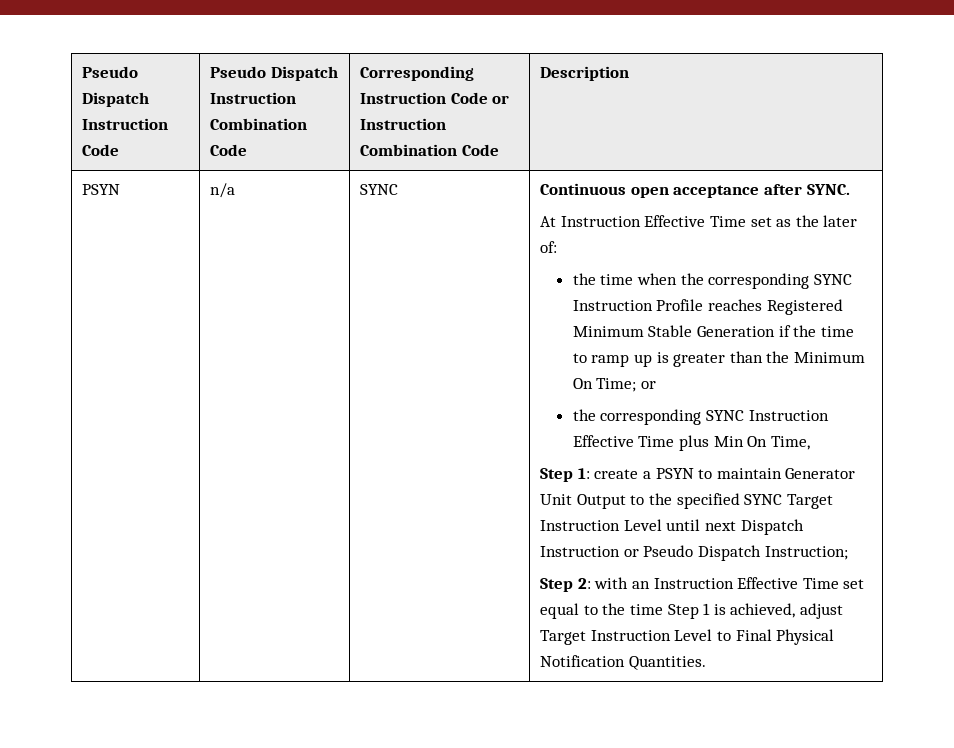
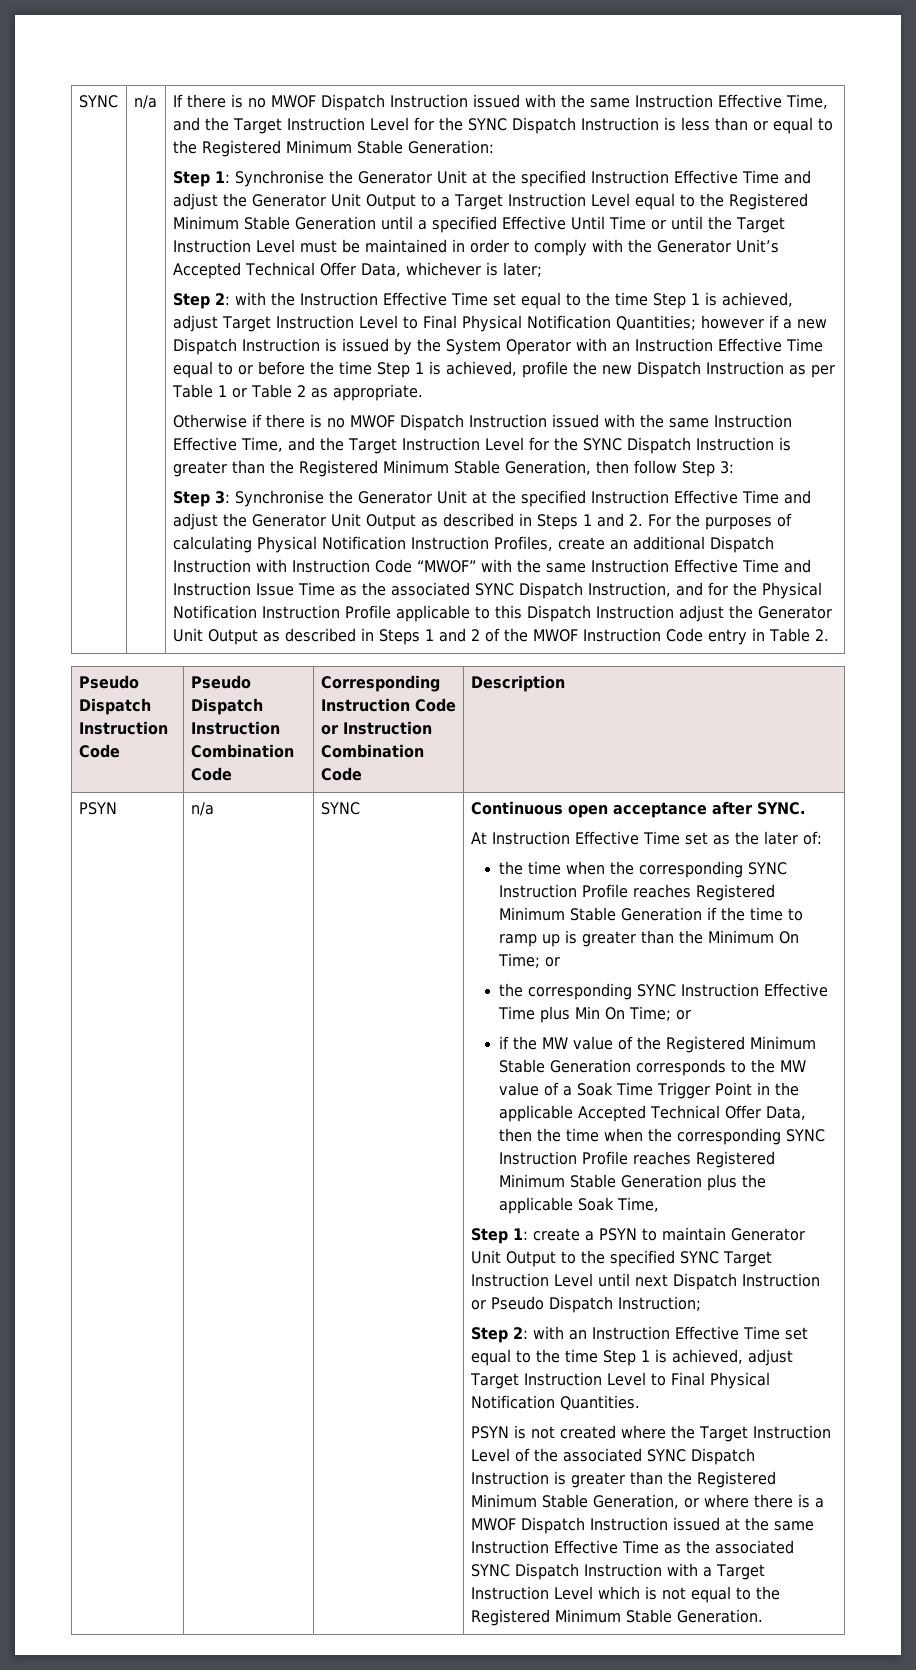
+ SYNC | n/a | If there is no MWOF Dispatch Instruction issued with the same Instruction Effective Time, and the Target Instruction Level for the SYNC Dispatch Instruction is less than or equal to the Registered Minimum Stable Generation:
+ Step 1: Synchronise the Generator Unit at the specified Instruction Effective Time and adjust the Generator Unit Output to a Target Instruction Level equal to the Registered Minimum Stable Generation until a specified Effective Until Time or until the Target Instruction Level must be maintained in order to comply with the Generator Unit’s Accepted Technical Offer Data, whichever is later;
+ Step 2: with the Instruction Effective Time set equal to the time Step 1 is achieved, adjust Target Instruction Level to Final Physical Notification Quantities; however if a new Dispatch Instruction is issued by the System Operator with an Instruction Effective Time equal to or before the time Step 1 is achieved, profile the new Dispatch Instruction as per Table 1 or Table 2 as appropriate.
+ Otherwise if there is no MWOF Dispatch Instruction issued with the same Instruction Effective Time, and the Target Instruction Level for the SYNC Dispatch Instruction is greater than the Registered Minimum Stable Generation, then follow Step 3:
+ Step 3: Synchronise the Generator Unit at the specified Instruction Effective Time and adjust the Generator Unit Output as described in Steps 1 and 2. For the purposes of calculating Physical Notification Instruction Profiles, create an additional Dispatch Instruction with Instruction Code “MWOF” with the same Instruction Effective Time and Instruction Issue Time as the associated SYNC Dispatch Instruction, and for the Physical Notification Instruction Profile applicable to this Dispatch Instruction adjust the Generator Unit Output as described in Steps 1 and 2 of the MWOF Instruction Code entry in Table 2.
- the corresponding SYNC Instruction Effective Time plus Min On Time,
+ the corresponding SYNC Instruction Effective Time plus Min On Time; or
+ if the MW value of the Registered Minimum Stable Generation corresponds to the MW value of a Soak Time Trigger Point in the applicable Accepted Technical Offer Data, then the time when the corresponding SYNC Instruction Profile reaches Registered Minimum Stable Generation plus the applicable Soak Time,
+ PSYN is not created where the Target Instruction Level of the associated SYNC Dispatch Instruction is greater than the Registered Minimum Stable Generation, or where there is a MWOF Dispatch Instruction issued at the same Instruction Effective Time as the associated SYNC Dispatch Instruction with a Target Instruction Level which is not equal to the Registered Minimum Stable Generation.

